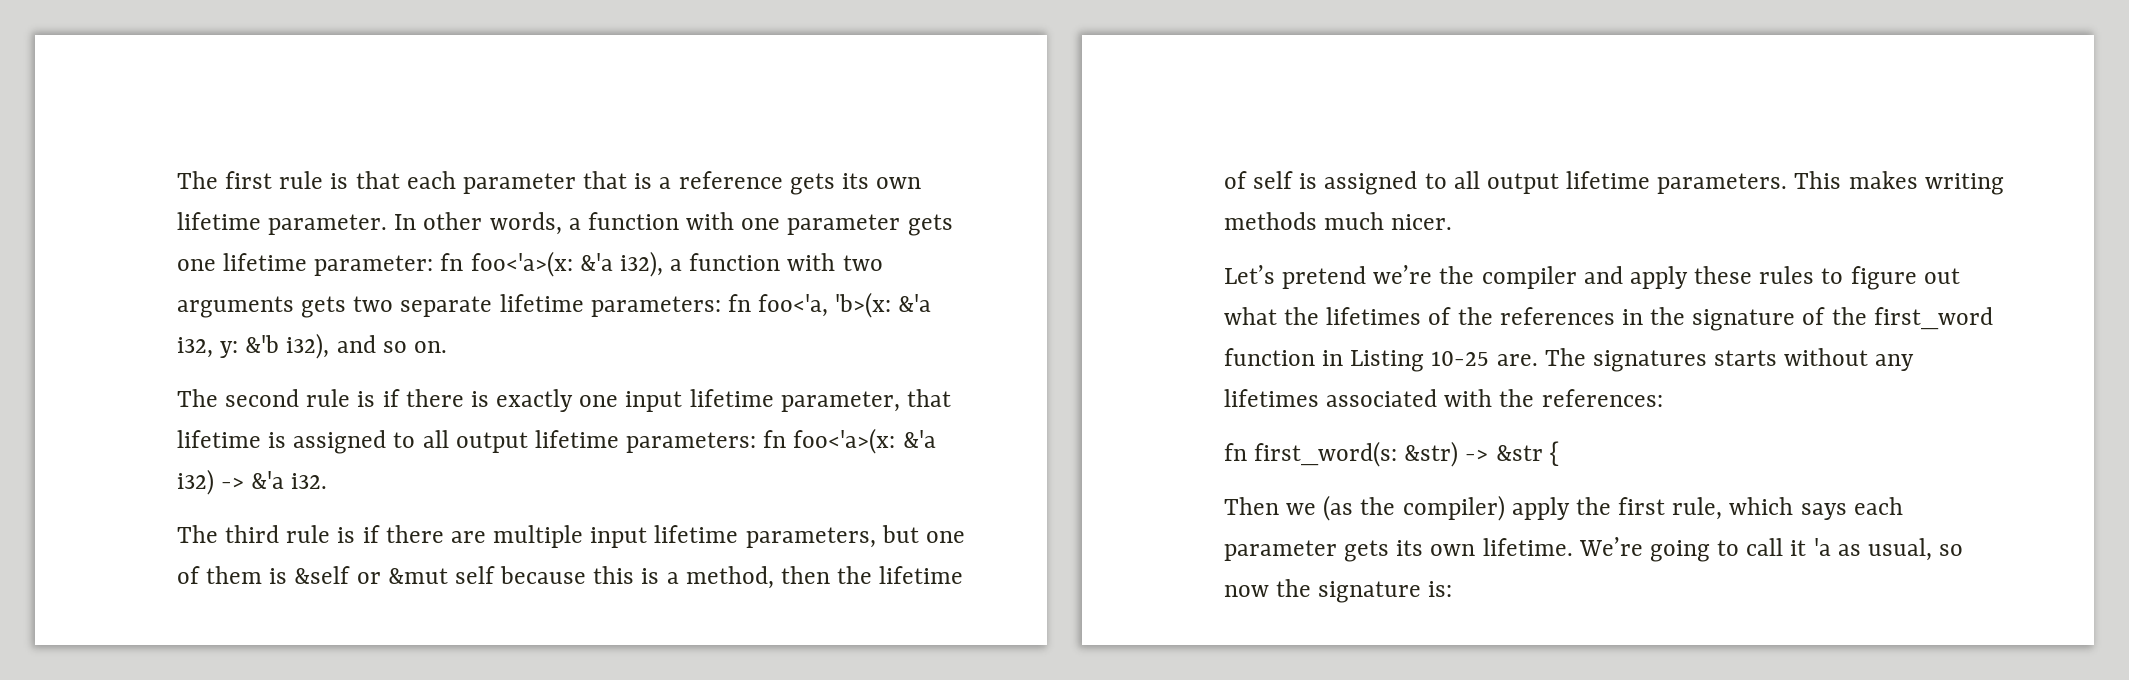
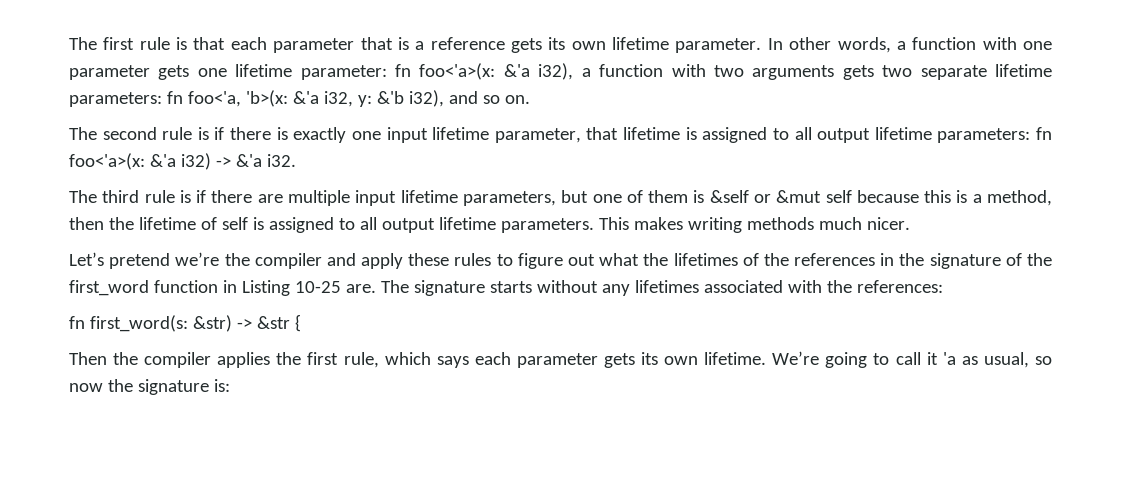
- The signatures starts without any lifetimes associated with the references:
+ The signature starts without any lifetimes associated with the references:
- Then we (as the compiler) apply the first rule, which says each parameter gets its own lifetime.
+ Then the compiler applies the first rule, which says each parameter gets its own lifetime.

